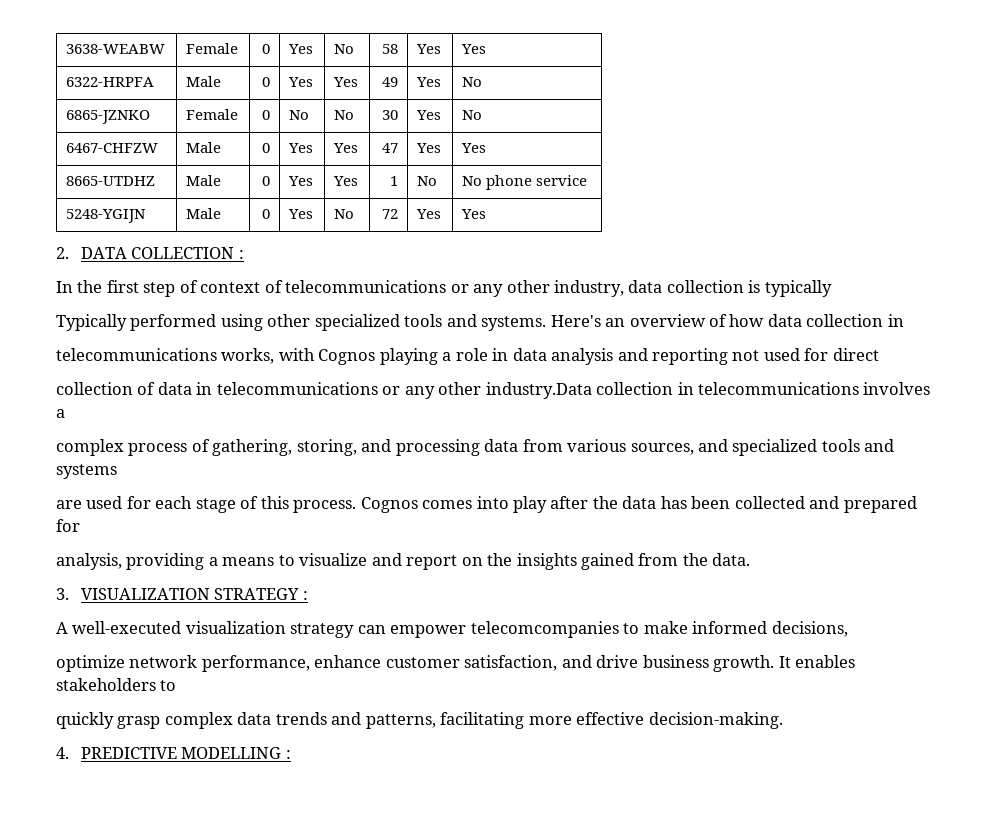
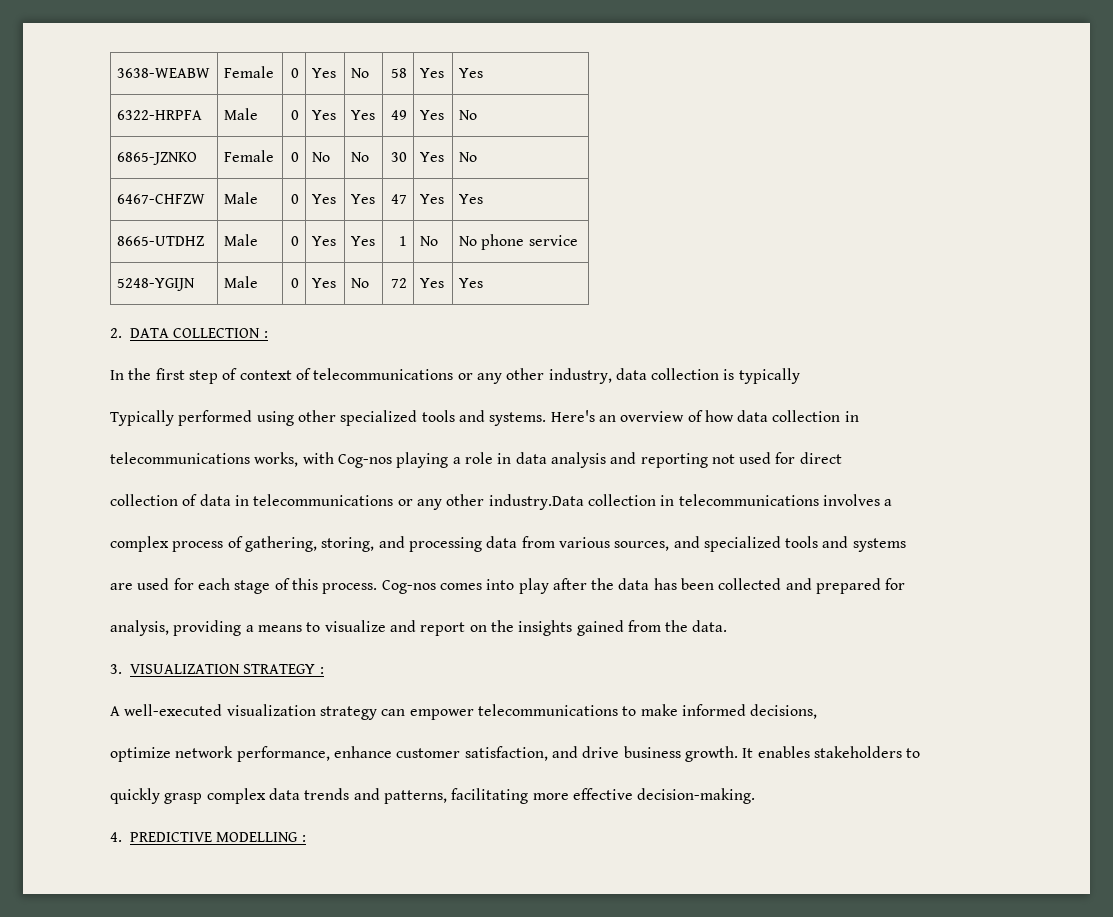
- telecommunications works, with Cognos playing a role in data analysis and reporting not used for direct
+ telecommunications works, with Cog-nos playing a role in data analysis and reporting not used for direct
- Cognos comes into play after the data has been collected and prepared for
+ Cog-nos comes into play after the data has been collected and prepared for
- A well-executed visualization strategy can empower telecomcompanies to make informed decisions,
+ A well-executed visualization strategy can empower telecommunications to make informed decisions,

